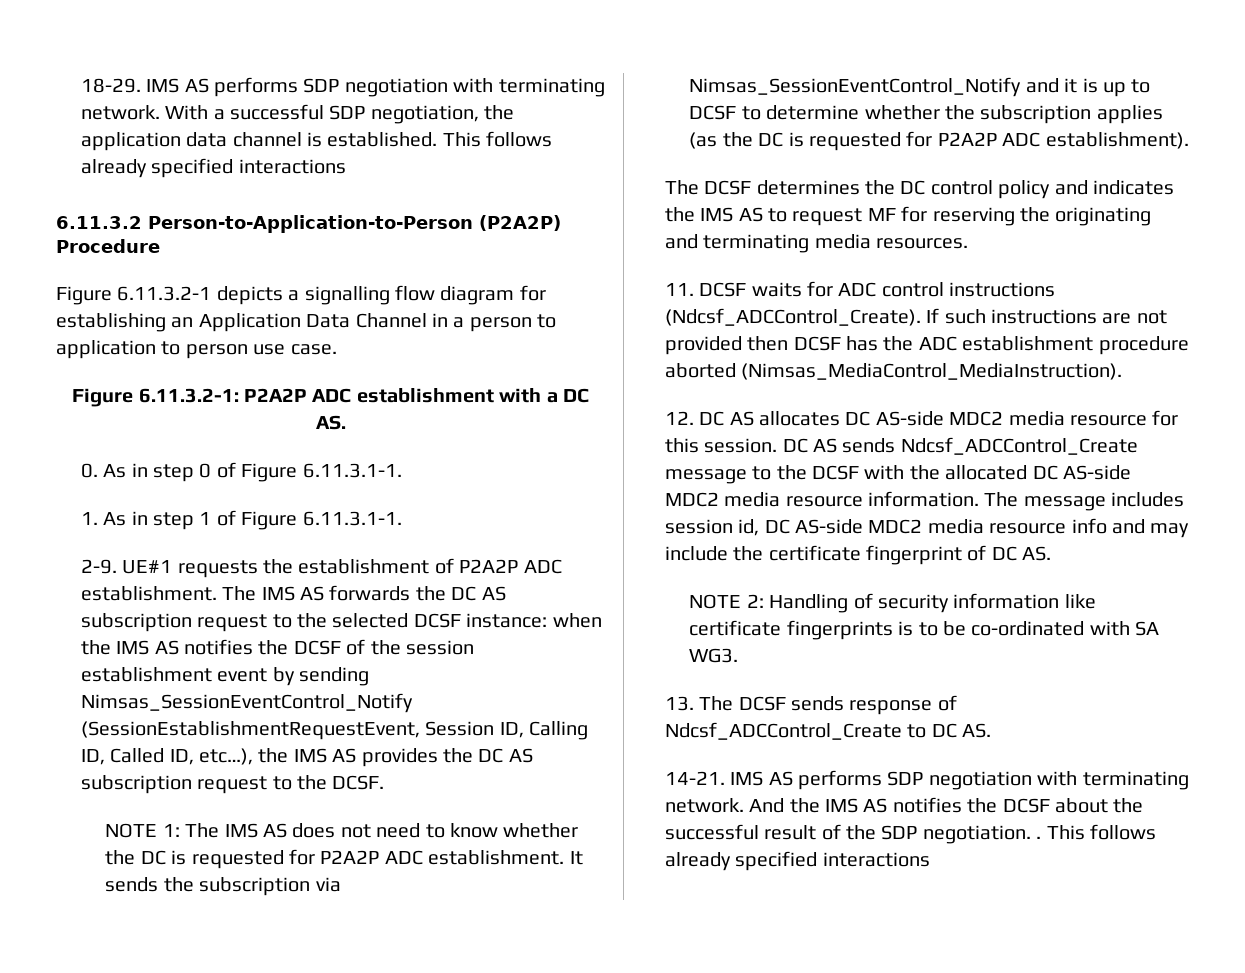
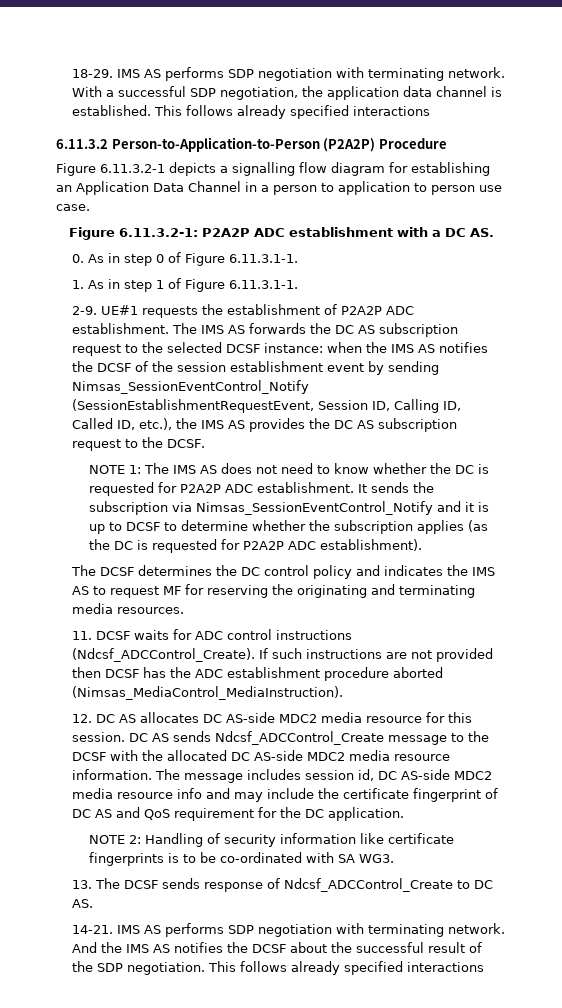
- The IMS AS forwards the DC AS subscription request to the selected DCSF instance: when the IMS AS notifies the DCSF of the session establishment event by sending Nimsas_SessionEventControl_Notify (SessionEstablishmentRequestEvent, Session ID, Calling ID, Called ID, etc…), the IMS AS provides the DC AS subscription request to the DCSF.
+ The IMS AS forwards the DC AS subscription request to the selected DCSF instance: when the IMS AS notifies the DCSF of the session establishment event by sending Nimsas_SessionEventControl_Notify (SessionEstablishmentRequestEvent, Session ID, Calling ID, Called ID, etc.), the IMS AS provides the DC AS subscription request to the DCSF.
- The message includes session id, DC AS-side MDC2 media resource info and may include the certificate fingerprint of DC AS.
+ The message includes session id, DC AS-side MDC2 media resource info and may include the certificate fingerprint of DC AS and QoS requirement for the DC application.
- And the IMS AS notifies the DCSF about the successful result of the SDP negotiation. .
+ And the IMS AS notifies the DCSF about the successful result of the SDP negotiation.

